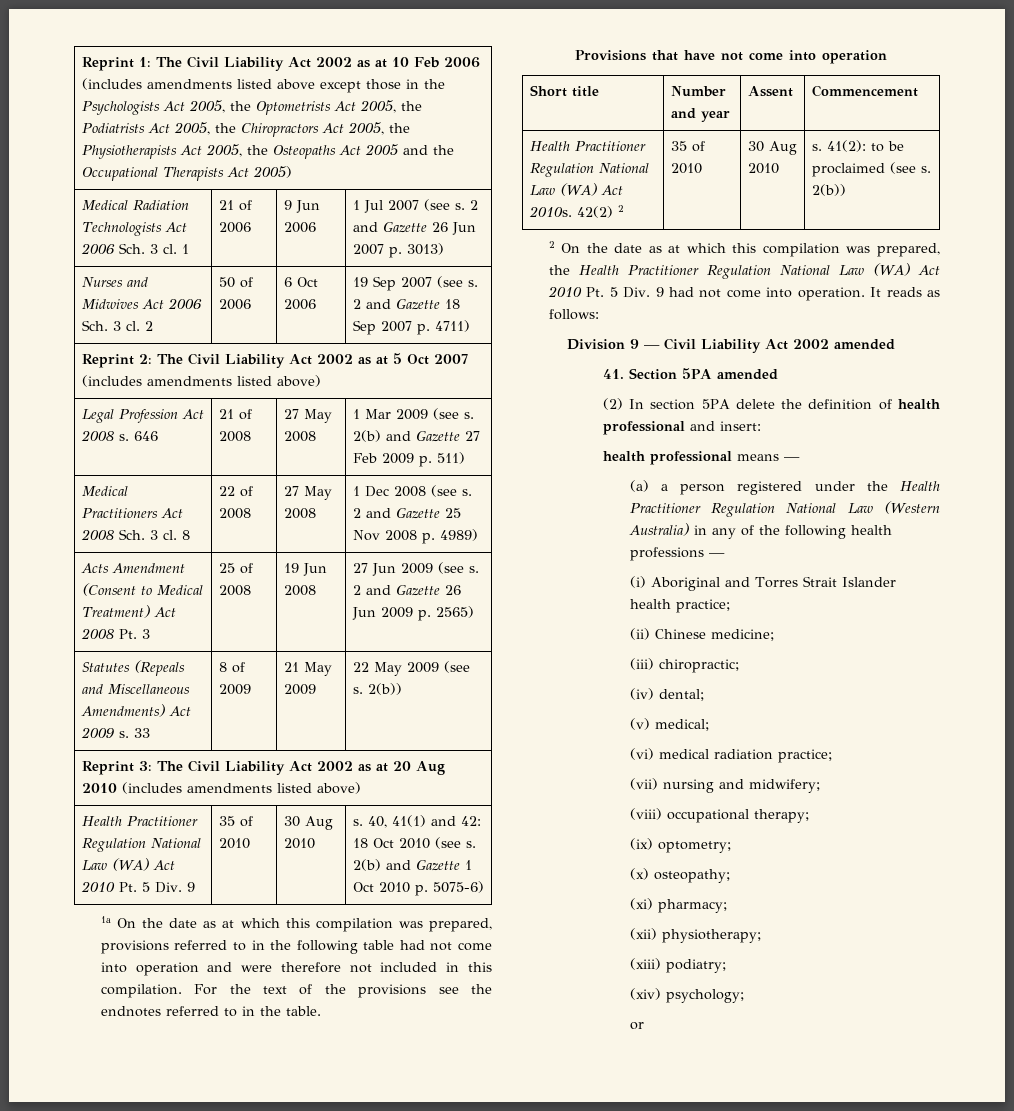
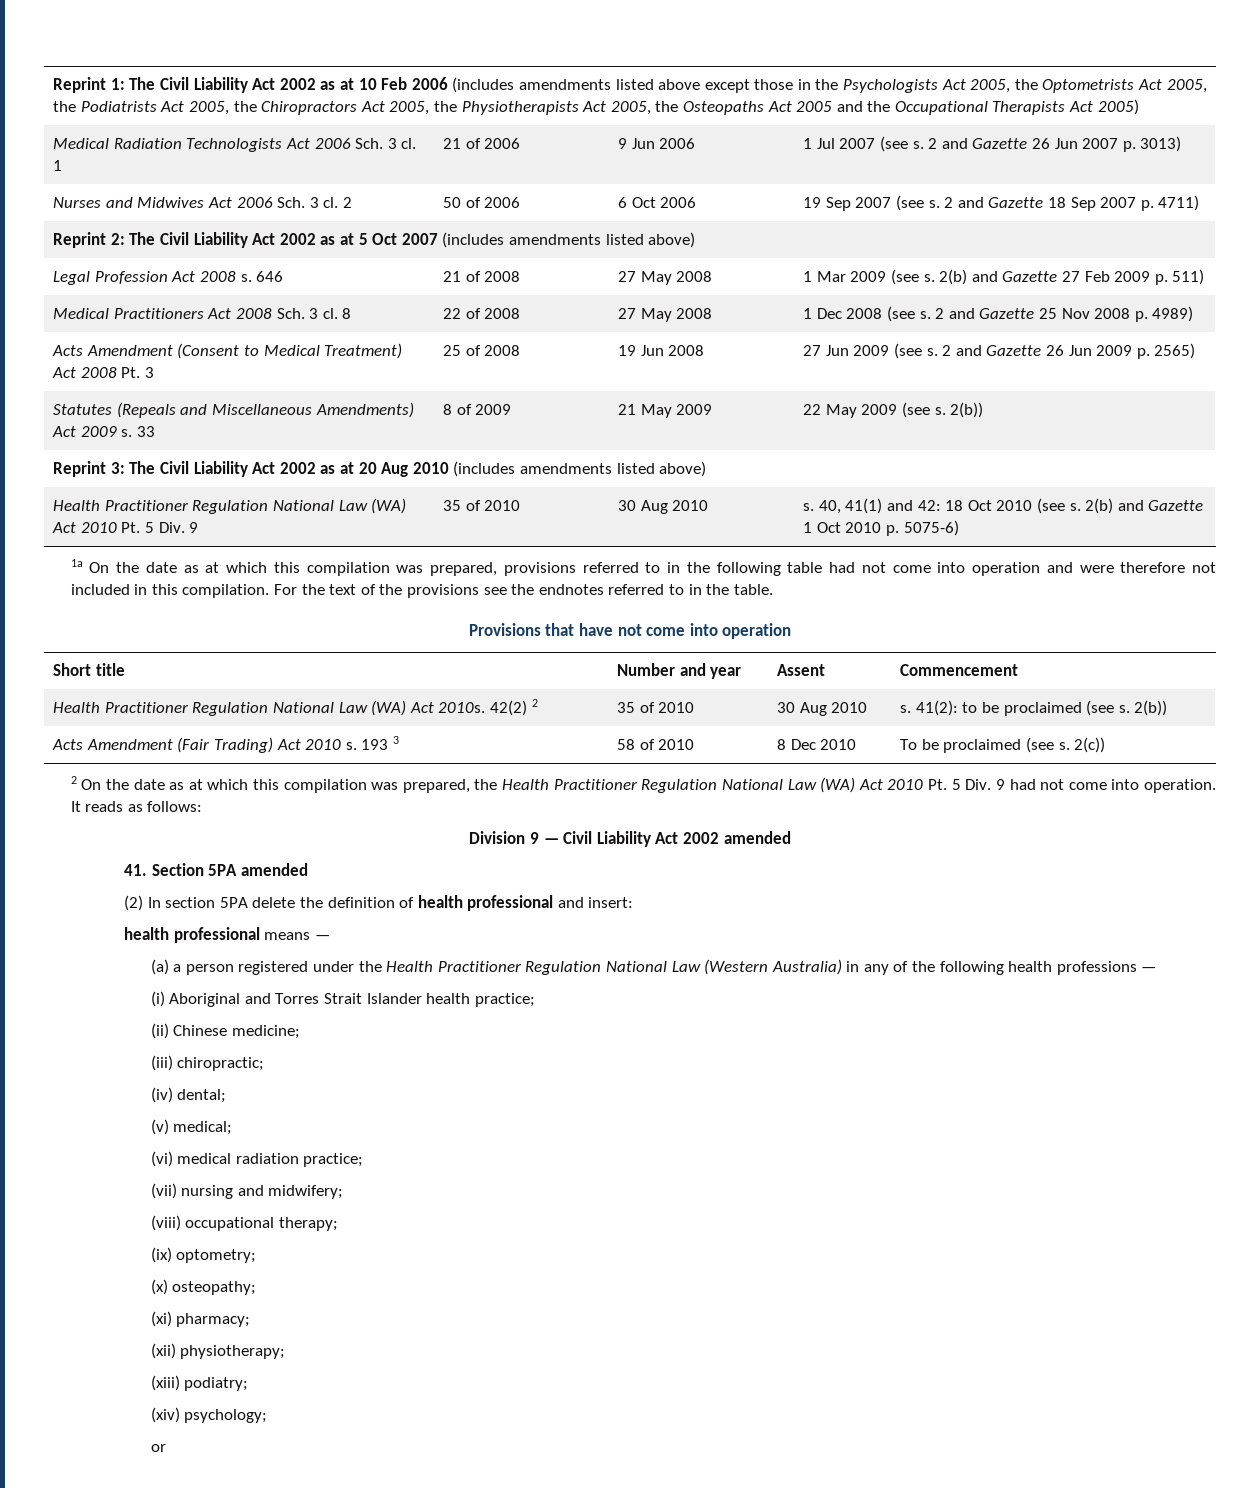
+ Acts Amendment (Fair Trading) Act 2010 s. 193 3 | 58 of 2010 | 8 Dec 2010 | To be proclaimed (see s. 2(c))

